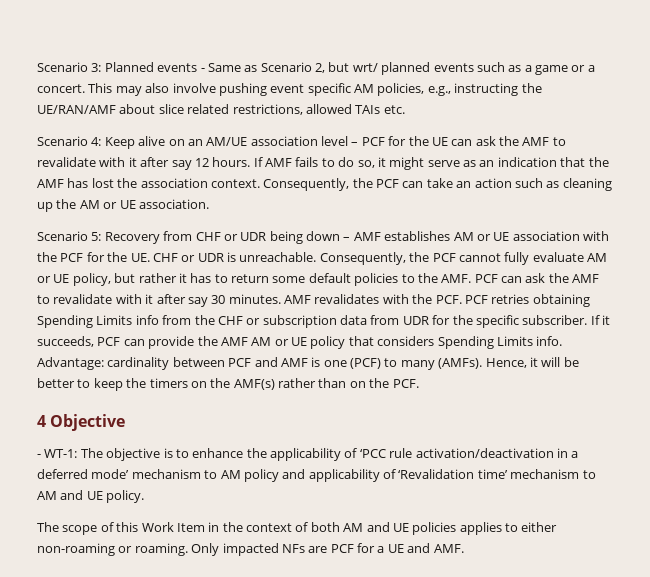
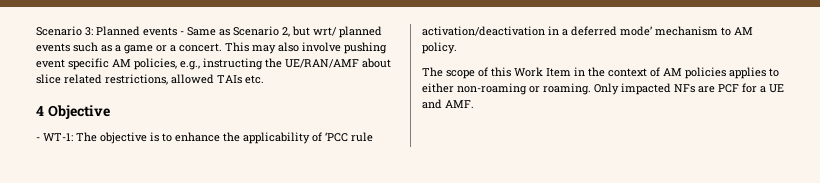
- Scenario 4: Keep alive on an AM/UE association level – PCF for the UE can ask the AMF to revalidate with it after say 12 hours. If AMF fails to do so, it might serve as an indication that the AMF has lost the association context. Consequently, the PCF can take an action such as cleaning up the AM or UE association.
- Scenario 5: Recovery from CHF or UDR being down – AMF establishes AM or UE association with the PCF for the UE. CHF or UDR is unreachable. Consequently, the PCF cannot fully evaluate AM or UE policy, but rather it has to return some default policies to the AMF. PCF can ask the AMF to revalidate with it after say 30 minutes. AMF revalidates with the PCF. PCF retries obtaining Spending Limits info from the CHF or subscription data from UDR for the specific subscriber. If it succeeds, PCF can provide the AMF AM or UE policy that considers Spending Limits info. Advantage: cardinality between PCF and AMF is one (PCF) to many (AMFs). Hence, it will be better to keep the timers on the AMF(s) rather than on the PCF.
- - WT-1: The objective is to enhance the applicability of ‘PCC rule activation/deactivation in a deferred mode’ mechanism to AM policy and applicability of ‘Revalidation time’ mechanism to AM and UE policy.
+ - WT-1: The objective is to enhance the applicability of ‘PCC rule activation/deactivation in a deferred mode’ mechanism to AM policy.
- The scope of this Work Item in the context of both AM and UE policies applies to either non-roaming or roaming.
+ The scope of this Work Item in the context of AM policies applies to either non-roaming or roaming.

